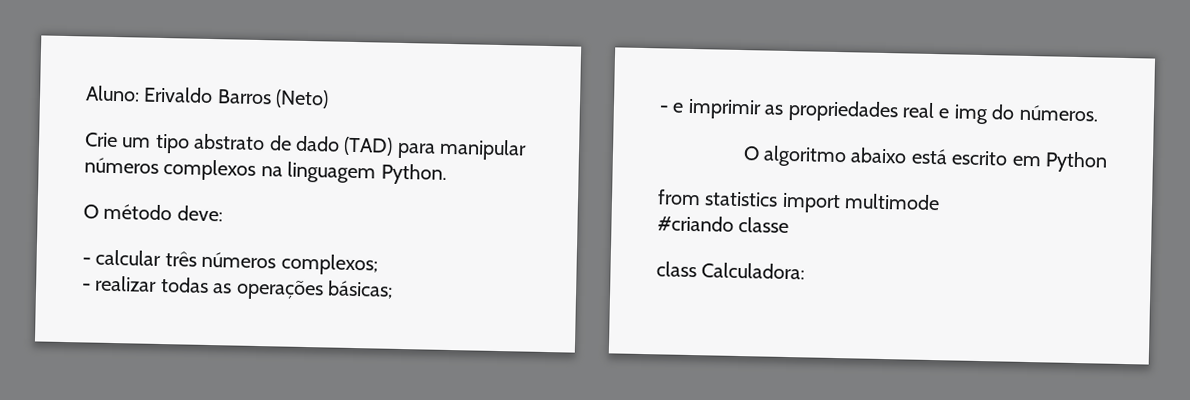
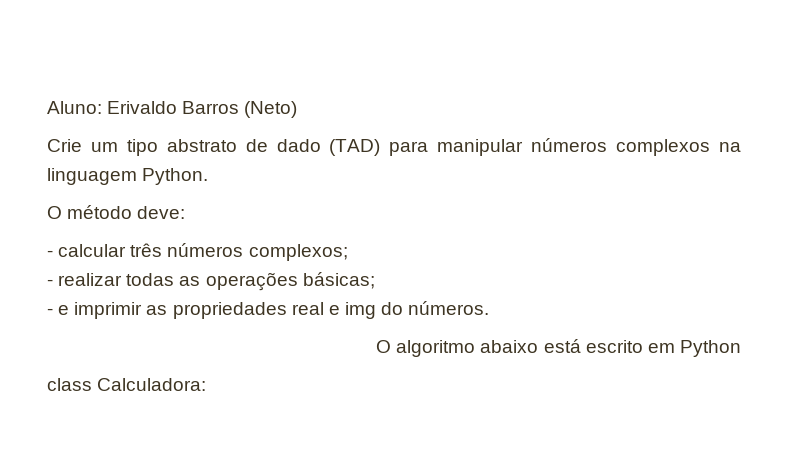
- from statistics import multimode
- #criando classe

